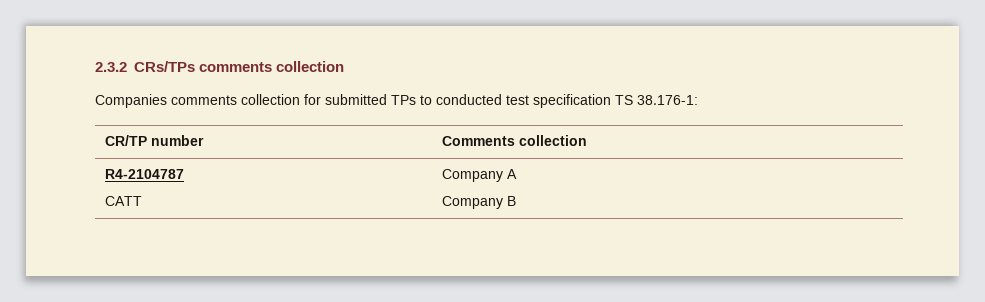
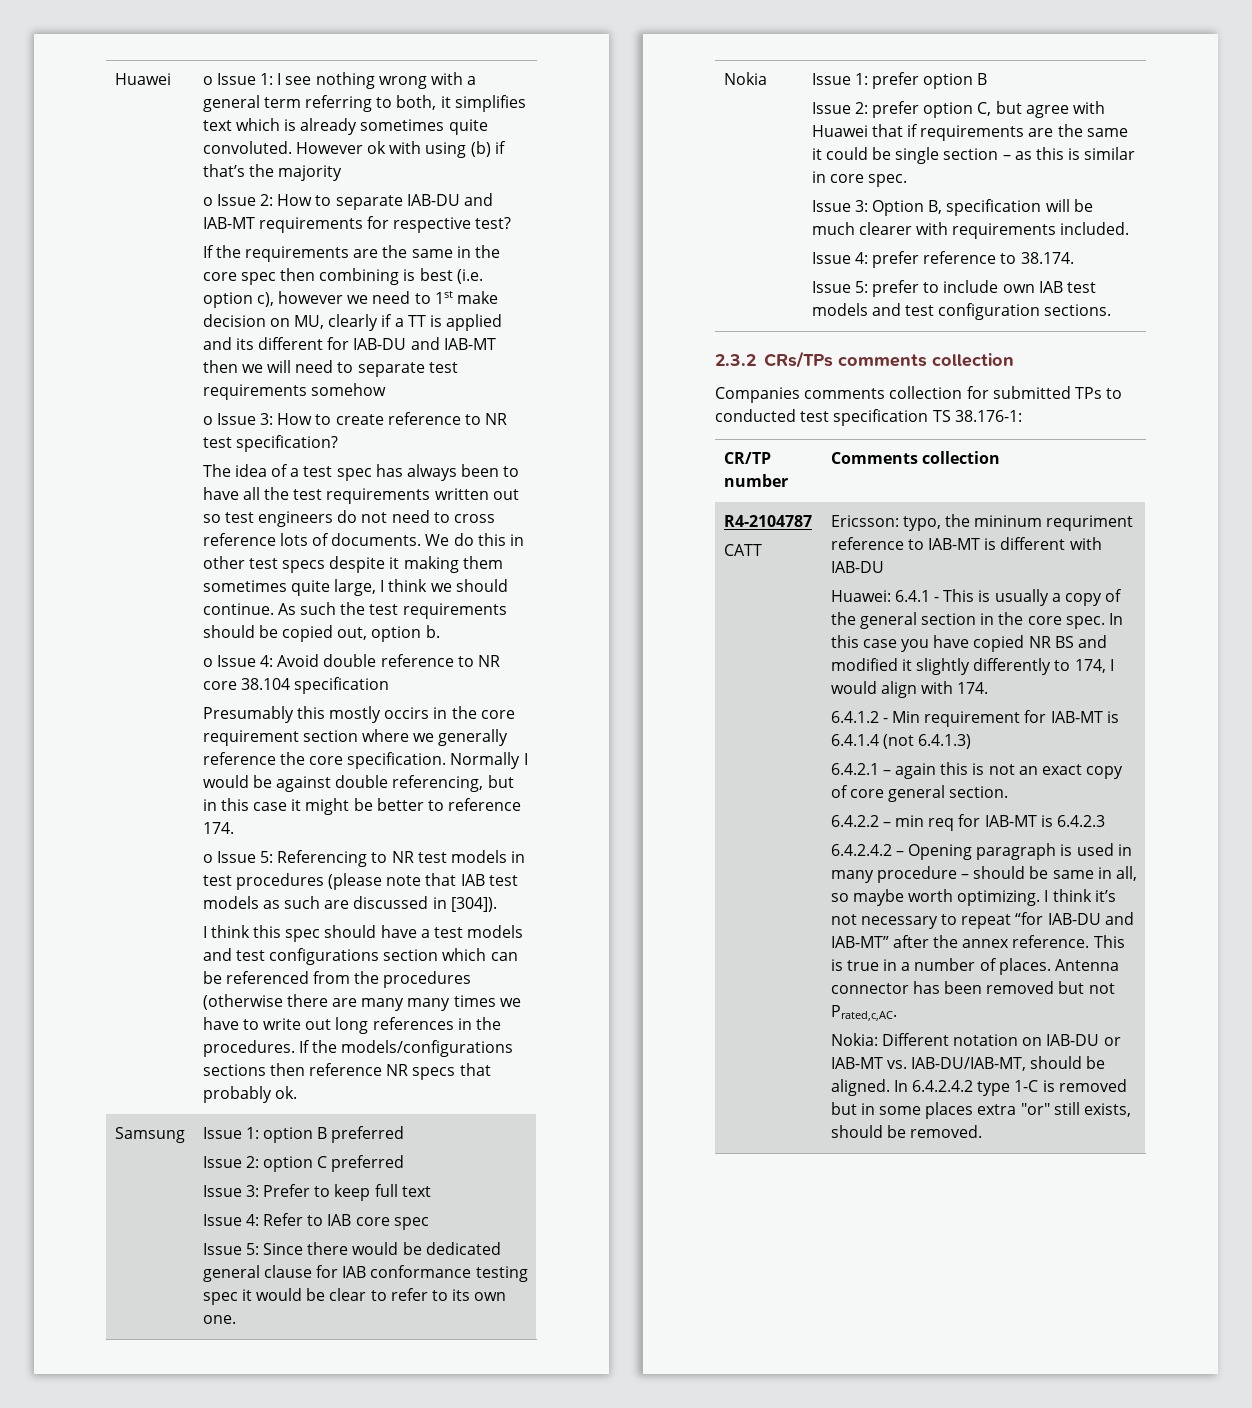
+ Huawei | o Issue 1: I see nothing wrong with a general term referring to both, it simplifies text which is already sometimes quite convoluted. However ok with using (b) if that’s the majority
+ o Issue 2: How to separate IAB-DU and IAB-MT requirements for respective test?
+ If the requirements are the same in the core spec then combining is best (i.e. option c), however we need to 1st make decision on MU, clearly if a TT is applied and its different for IAB-DU and IAB-MT then we will need to separate test requirements somehow
+ o Issue 3: How to create reference to NR test specification?
+ The idea of a test spec has always been to have all the test requirements written out so test engineers do not need to cross reference lots of documents. We do this in other test specs despite it making them sometimes quite large, I think we should continue. As such the test requirements should be copied out, option b.
+ o Issue 4: Avoid double reference to NR core 38.104 specification
+ Presumably this mostly occirs in the core requirement section where we generally reference the core specification. Normally I would be against double referencing, but in this case it might be better to reference 174.
+ o Issue 5: Referencing to NR test models in test procedures (please note that IAB test models as such are discussed in [304]).
+ I think this spec should have a test models and test configurations section which can be referenced from the procedures (otherwise there are many many times we have to write out long references in the procedures. If the models/configurations sections then reference NR specs that probably ok.
+ Samsung | Issue 1: option B preferred
+ Issue 2: option C preferred
+ Issue 3: Prefer to keep full text
+ Issue 4: Refer to IAB core spec
+ Issue 5: Since there would be dedicated general clause for IAB conformance testing spec it would be clear to refer to its own one.
+ Nokia | Issue 1: prefer option B
+ Issue 2: prefer option C, but agree with Huawei that if requirements are the same it could be single section – as this is similar in core spec.
+ Issue 3: Option B, specification will be much clearer with requirements included.
+ Issue 4: prefer reference to 38.174.
+ Issue 5: prefer to include own IAB test models and test configuration sections.
- Company A
- Company B
+ Ericsson: typo, the mininum requriment reference to IAB-MT is different with IAB-DU
+ Huawei: 6.4.1 - This is usually a copy of the general section in the core spec. In this case you have copied NR BS and modified it slightly differently to 174, I would align with 174.
+ 6.4.1.2 - Min requirement for IAB-MT is 6.4.1.4 (not 6.4.1.3)
+ 6.4.2.1 – again this is not an exact copy of core general section.
+ 6.4.2.2 – min req for IAB-MT is 6.4.2.3
+ 6.4.2.4.2 – Opening paragraph is used in many procedure – should be same in all, so maybe worth optimizing. I think it’s not necessary to repeat “for IAB-DU and IAB-MT” after the annex reference. This is true in a number of places. Antenna connector has been removed but not Prated,c,AC.
+ Nokia: Different notation on IAB-DU or IAB-MT vs. IAB-DU/IAB-MT, should be aligned. In 6.4.2.4.2 type 1-C is removed but in some places extra "or" still exists, should be removed.

